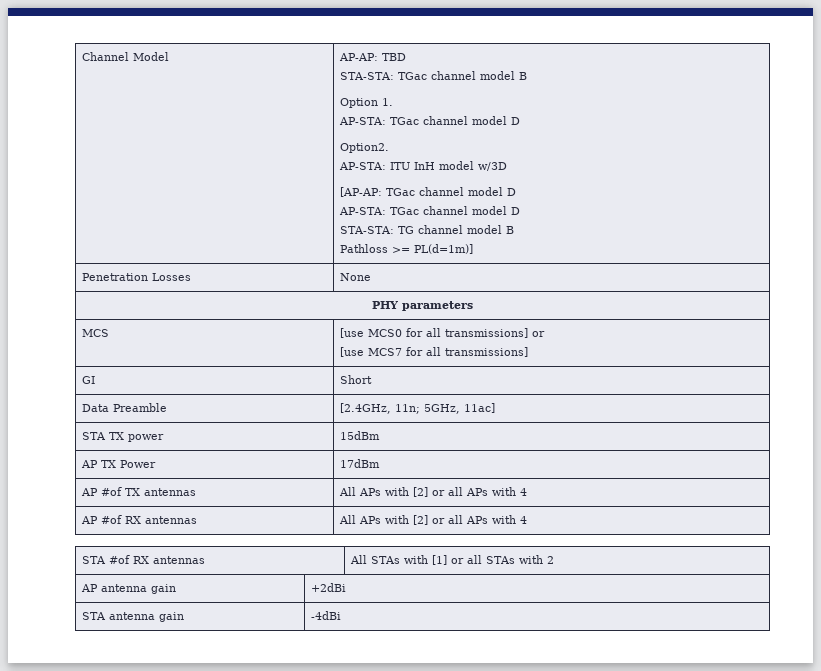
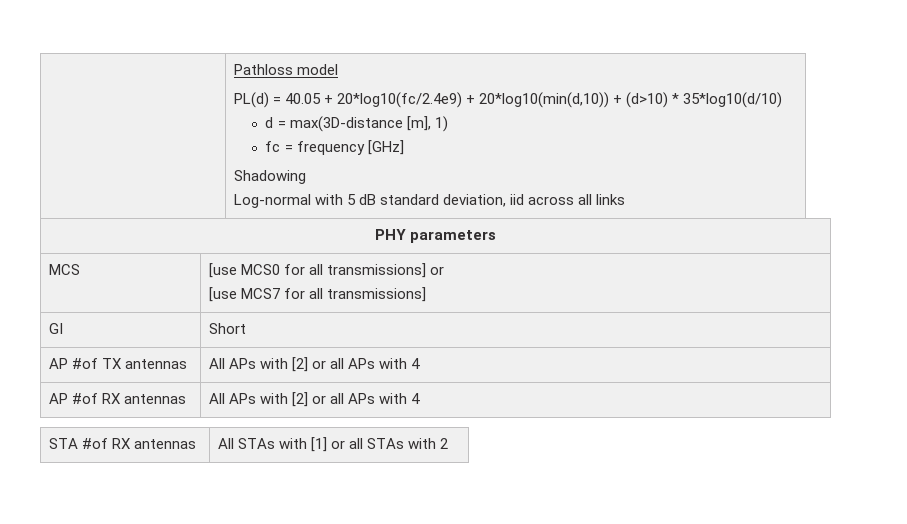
- Channel Model | AP-AP: TBD
- STA-STA: TGac channel model B
- Option 1.
- AP-STA: TGac channel model D
- Option2.
- AP-STA: ITU InH model w/3D
- [AP-AP: TGac channel model D
- AP-STA: TGac channel model D
- STA-STA: TG channel model B
- Pathloss >= PL(d=1m)]
- Penetration Losses | None
+ | Pathloss model
+ PL(d) = 40.05 + 20*log10(fc/2.4e9) + 20*log10(min(d,10)) + (d>10) * 35*log10(d/10)
+ d = max(3D-distance [m], 1)
+ fc = frequency [GHz]
+ Shadowing
+ Log-normal with 5 dB standard deviation, iid across all links
- Data Preamble | [2.4GHz, 11n; 5GHz, 11ac]
- STA TX power | 15dBm
- AP TX Power | 17dBm
- AP antenna gain | +2dBi
- STA antenna gain | -4dBi

